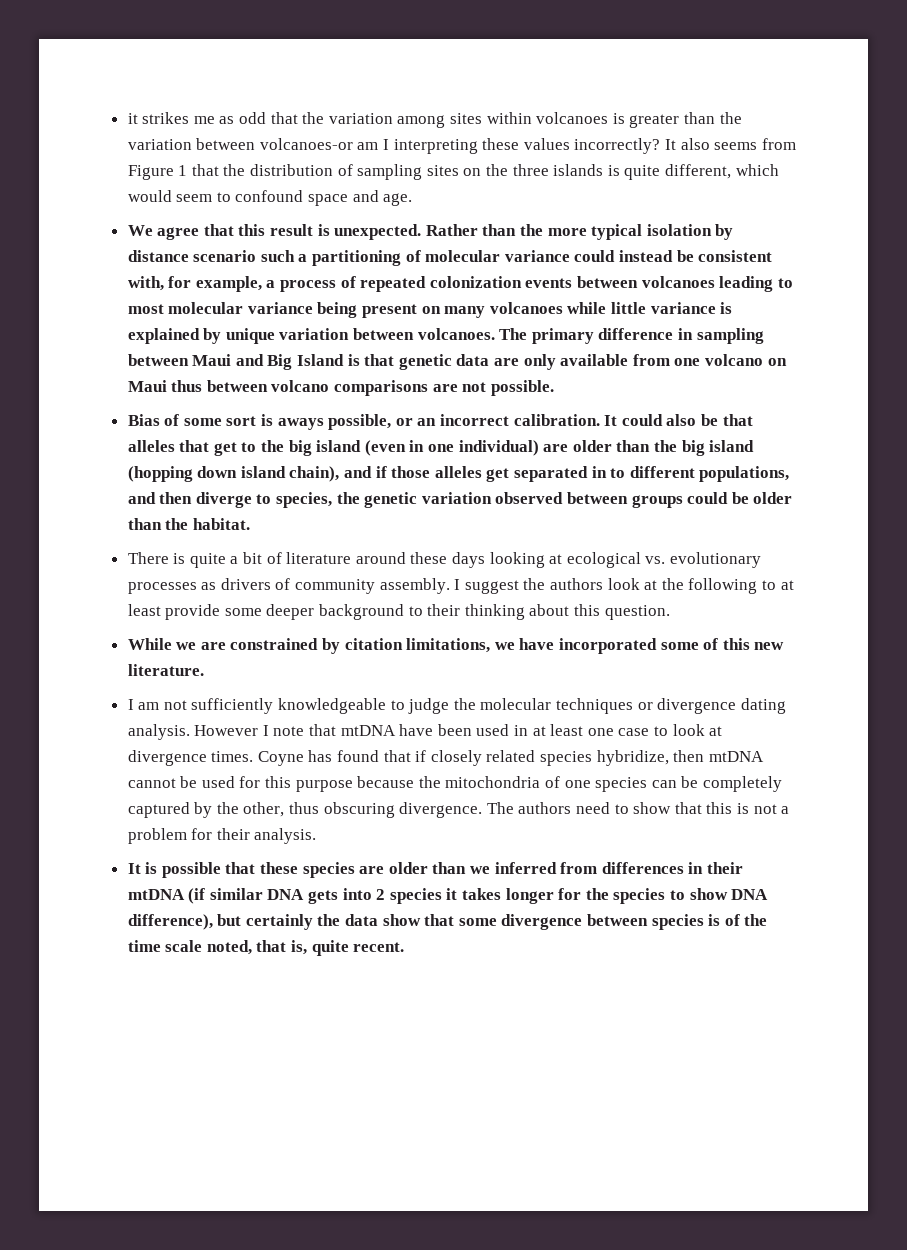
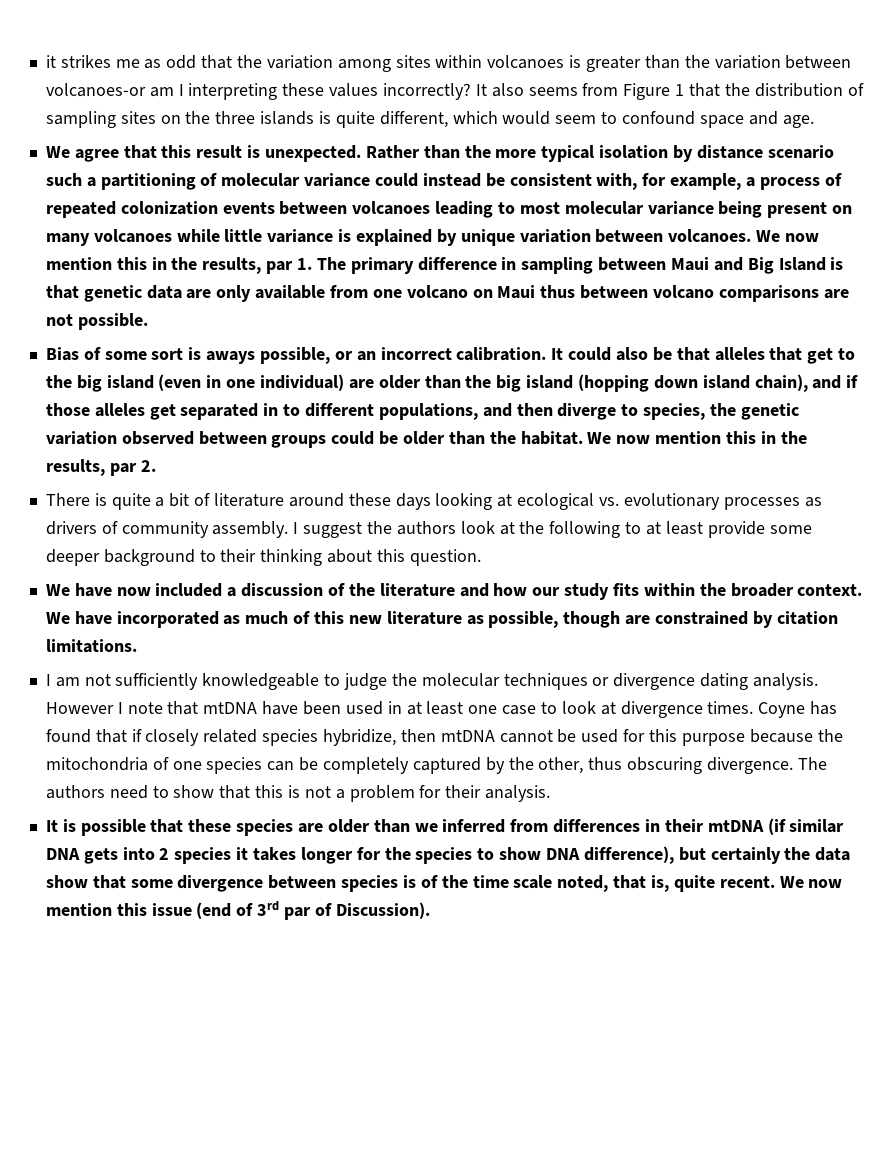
- The primary difference in sampling between Maui and Big Island is that genetic data are only available from one volcano on Maui thus between volcano comparisons are not possible.
+ We now mention this in the results, par 1. The primary difference in sampling between Maui and Big Island is that genetic data are only available from one volcano on Maui thus between volcano comparisons are not possible.
+ We now mention this in the results, par 2.
- While we are constrained by citation limitations, we have incorporated some of this new literature.
+ We have now included a discussion of the literature and how our study fits within the broader context. We have incorporated as much of this new literature as possible, though are constrained by citation limitations.
+ We now mention this issue (end of 3rd par of Discussion).

